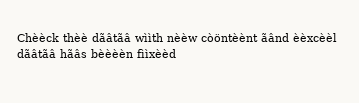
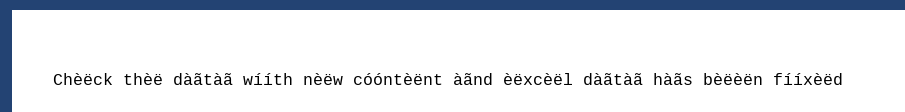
- Chèèck thèè dãâtãâ wììth nèèw còöntèènt ãând èèxcèèl dãâtãâ hãâs bèèèèn fììxèèd
+ Chèëck thèë dàãtàã wííth nèëw cóóntèënt àãnd èëxcèël dàãtàã hàãs bèëèën fííxèëd

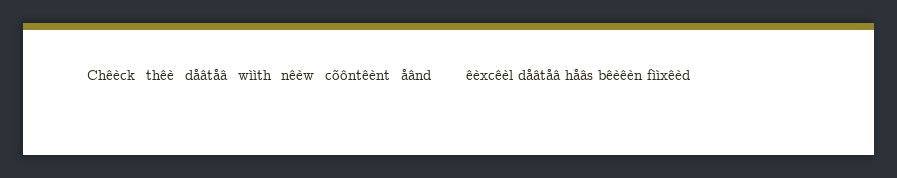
- Chèëck thèë dàãtàã wííth nèëw cóóntèënt àãnd èëxcèël dàãtàã hàãs bèëèën fííxèëd
+ Chêèck thêè dåâtåâ wììth nêèw cõôntêènt åând êèxcêèl dåâtåâ håâs bêèêèn fììxêèd

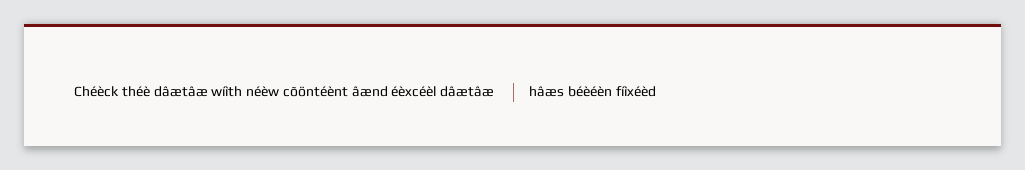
- Chêèck thêè dåâtåâ wììth nêèw cõôntêènt åând êèxcêèl dåâtåâ håâs bêèêèn fììxêèd
+ Chéèck théè dâætâæ wíìth néèw cõöntéènt âænd éèxcéèl dâætâæ hâæs béèéèn fíìxéèd

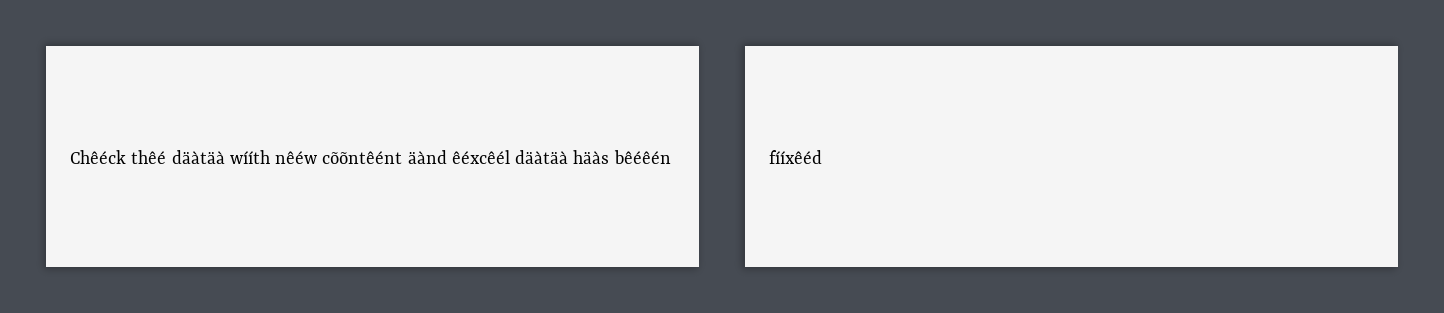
- Chéèck théè dâætâæ wíìth néèw cõöntéènt âænd éèxcéèl dâætâæ hâæs béèéèn fíìxéèd
+ Chêéck thêé däàtäà wííth nêéw cõõntêént äànd êéxcêél däàtäà häàs bêéêén fííxêéd

